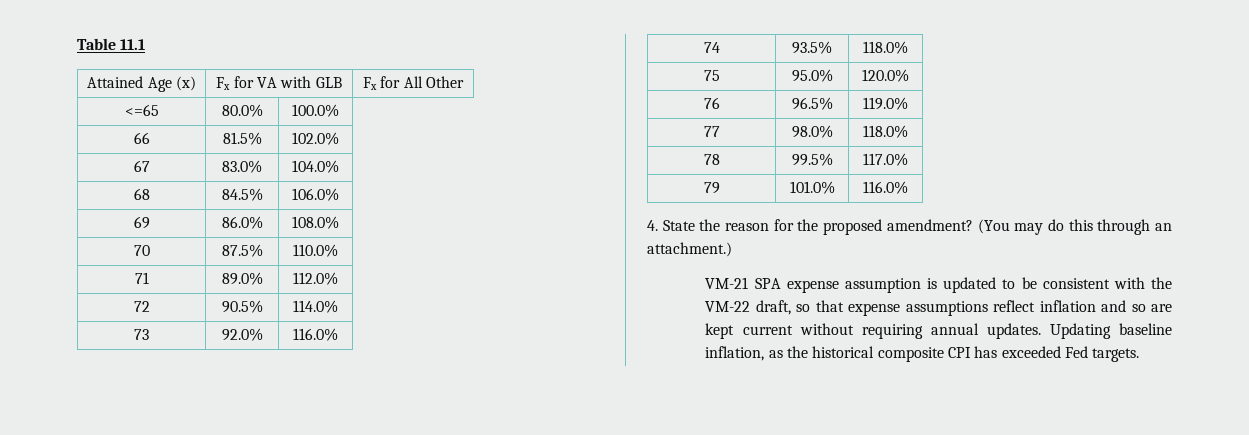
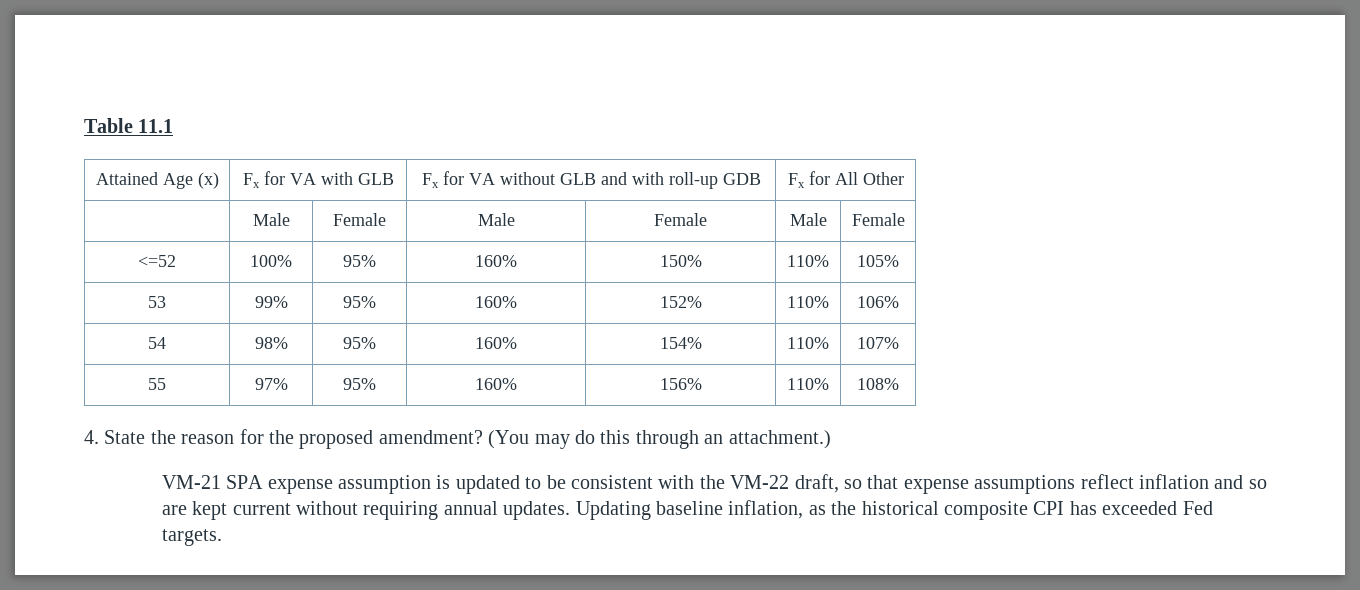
- Attained Age (x) | Fx for VA with GLB | Fx for All Other
- <=65 | 80.0% | 100.0%
- 66 | 81.5% | 102.0%
- 67 | 83.0% | 104.0%
- 68 | 84.5% | 106.0%
- 69 | 86.0% | 108.0%
- 70 | 87.5% | 110.0%
- 71 | 89.0% | 112.0%
- 72 | 90.5% | 114.0%
- 73 | 92.0% | 116.0%
- 74 | 93.5% | 118.0%
- 75 | 95.0% | 120.0%
- 76 | 96.5% | 119.0%
- 77 | 98.0% | 118.0%
- 78 | 99.5% | 117.0%
- 79 | 101.0% | 116.0%
+ Attained Age (x) | Fx for VA with GLB | Fx for VA without GLB and with roll-up GDB | Fx for All Other
+ | Male | Female | Male | Female | Male | Female
+ <=52 | 100% | 95% | 160% | 150% | 110% | 105%
+ 53 | 99% | 95% | 160% | 152% | 110% | 106%
+ 54 | 98% | 95% | 160% | 154% | 110% | 107%
+ 55 | 97% | 95% | 160% | 156% | 110% | 108%

